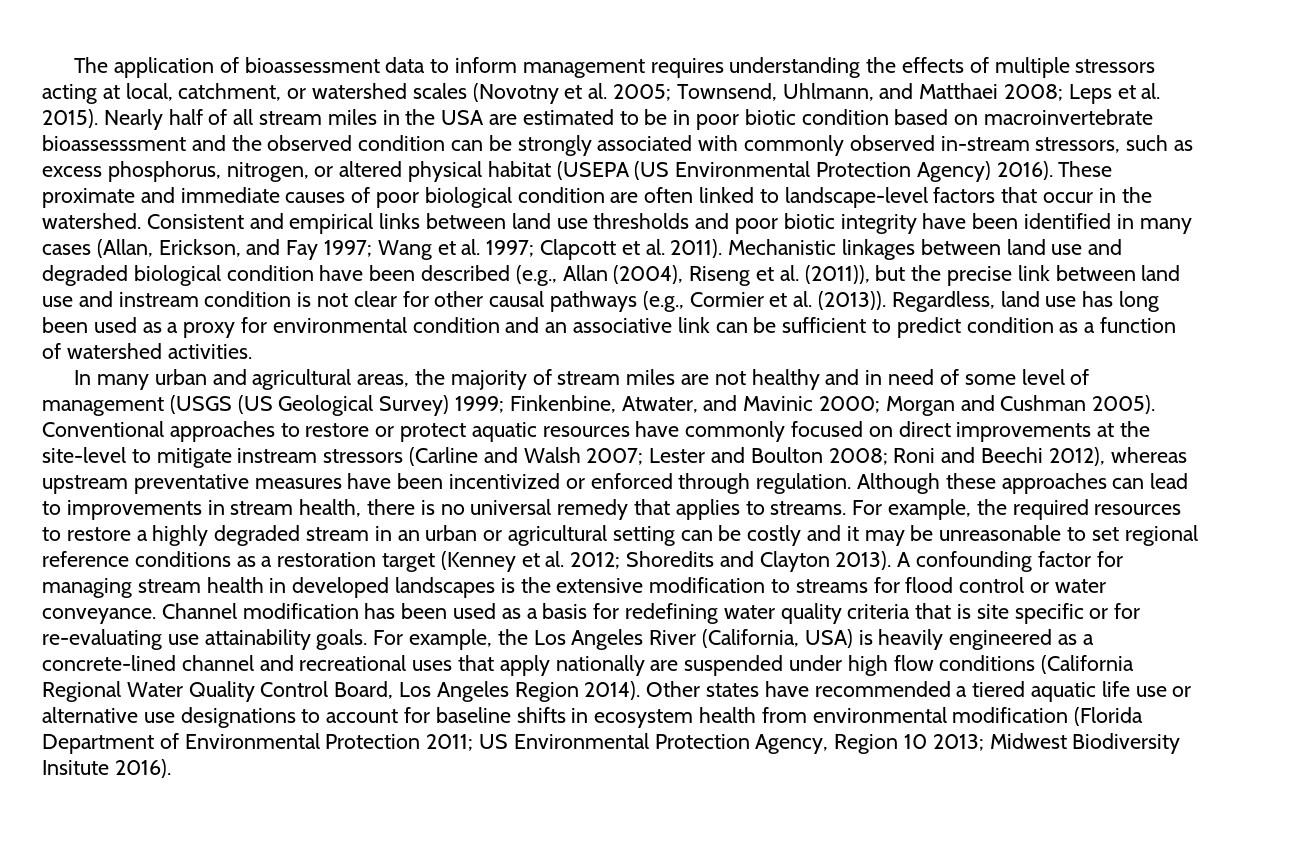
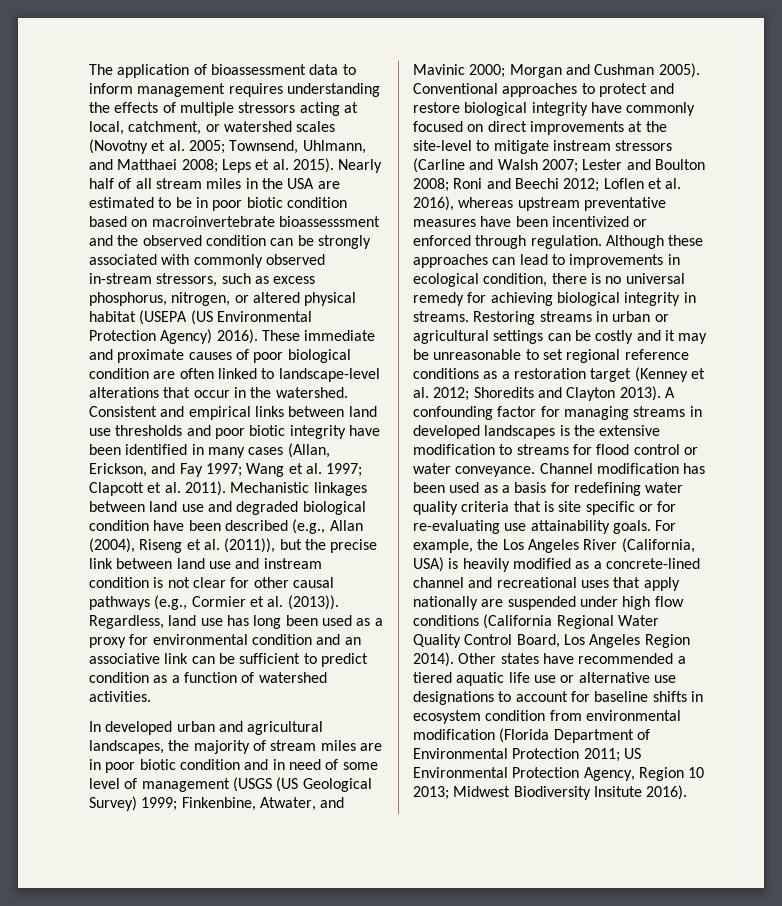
- These proximate and immediate causes of poor biological condition are often linked to landscape-level factors that occur in the watershed.
+ These immediate and proximate causes of poor biological condition are often linked to landscape-level alterations that occur in the watershed.
- In many urban and agricultural areas, the majority of stream miles are not healthy and in need of some level of management (USGS (US Geological Survey) 1999; Finkenbine, Atwater, and Mavinic 2000; Morgan and Cushman 2005).
+ In developed urban and agricultural landscapes, the majority of stream miles are in poor biotic condition and in need of some level of management (USGS (US Geological Survey) 1999; Finkenbine, Atwater, and Mavinic 2000; Morgan and Cushman 2005).
- Conventional approaches to restore or protect aquatic resources have commonly focused on direct improvements at the site-level to mitigate instream stressors (Carline and Walsh 2007; Lester and Boulton 2008; Roni and Beechi 2012), whereas upstream preventative measures have been incentivized or enforced through regulation.
+ Conventional approaches to protect and restore biological integrity have commonly focused on direct improvements at the site-level to mitigate instream stressors (Carline and Walsh 2007; Lester and Boulton 2008; Roni and Beechi 2012; Loflen et al. 2016), whereas upstream preventative measures have been incentivized or enforced through regulation.
- Although these approaches can lead to improvements in stream health, there is no universal remedy that applies to streams. For example, the required resources to restore a highly degraded stream in an urban or agricultural setting can be costly and it may be unreasonable to set regional reference conditions as a restoration target (Kenney et al. 2012; Shoredits and Clayton 2013).
+ Although these approaches can lead to improvements in ecological condition, there is no universal remedy for achieving biological integrity in streams. Restoring streams in urban or agricultural settings can be costly and it may be unreasonable to set regional reference conditions as a restoration target (Kenney et al. 2012; Shoredits and Clayton 2013).
- A confounding factor for managing stream health in developed landscapes is the extensive modification to streams for flood control or water conveyance.
+ A confounding factor for managing streams in developed landscapes is the extensive modification to streams for flood control or water conveyance.
- For example, the Los Angeles River (California, USA) is heavily engineered as a concrete-lined channel and recreational uses that apply nationally are suspended under high flow conditions (California Regional Water Quality Control Board, Los Angeles Region 2014).
+ For example, the Los Angeles River (California, USA) is heavily modified as a concrete-lined channel and recreational uses that apply nationally are suspended under high flow conditions (California Regional Water Quality Control Board, Los Angeles Region 2014).
- Other states have recommended a tiered aquatic life use or alternative use designations to account for baseline shifts in ecosystem health from environmental modification (Florida Department of Environmental Protection 2011; US Environmental Protection Agency, Region 10 2013; Midwest Biodiversity Insitute 2016).
+ Other states have recommended a tiered aquatic life use or alternative use designations to account for baseline shifts in ecosystem condition from environmental modification (Florida Department of Environmental Protection 2011; US Environmental Protection Agency, Region 10 2013; Midwest Biodiversity Insitute 2016).

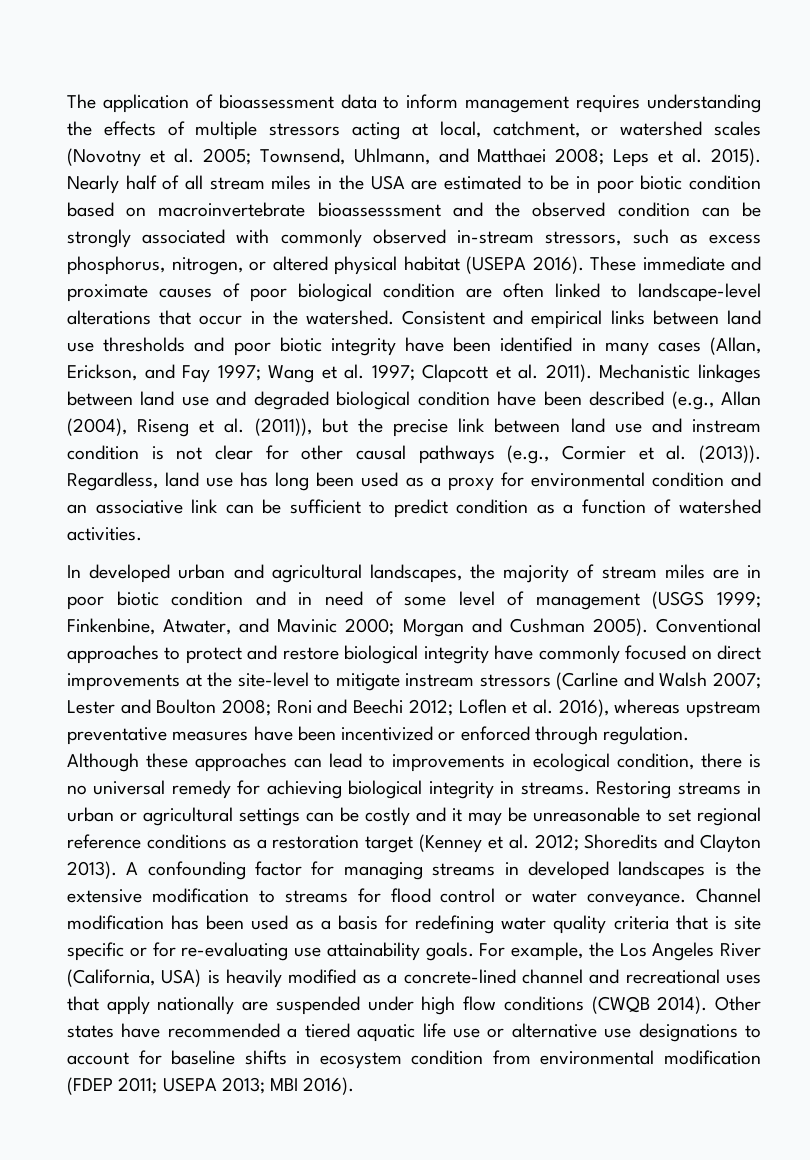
- Nearly half of all stream miles in the USA are estimated to be in poor biotic condition based on macroinvertebrate bioassesssment and the observed condition can be strongly associated with commonly observed in-stream stressors, such as excess phosphorus, nitrogen, or altered physical habitat (USEPA (US Environmental Protection Agency) 2016).
+ Nearly half of all stream miles in the USA are estimated to be in poor biotic condition based on macroinvertebrate bioassesssment and the observed condition can be strongly associated with commonly observed in-stream stressors, such as excess phosphorus, nitrogen, or altered physical habitat (USEPA 2016).
- In developed urban and agricultural landscapes, the majority of stream miles are in poor biotic condition and in need of some level of management (USGS (US Geological Survey) 1999; Finkenbine, Atwater, and Mavinic 2000; Morgan and Cushman 2005).
+ In developed urban and agricultural landscapes, the majority of stream miles are in poor biotic condition and in need of some level of management (USGS 1999; Finkenbine, Atwater, and Mavinic 2000; Morgan and Cushman 2005).
- For example, the Los Angeles River (California, USA) is heavily modified as a concrete-lined channel and recreational uses that apply nationally are suspended under high flow conditions (California Regional Water Quality Control Board, Los Angeles Region 2014).
+ For example, the Los Angeles River (California, USA) is heavily modified as a concrete-lined channel and recreational uses that apply nationally are suspended under high flow conditions (CWQB 2014).
- Other states have recommended a tiered aquatic life use or alternative use designations to account for baseline shifts in ecosystem condition from environmental modification (Florida Department of Environmental Protection 2011; US Environmental Protection Agency, Region 10 2013; Midwest Biodiversity Insitute 2016).
+ Other states have recommended a tiered aquatic life use or alternative use designations to account for baseline shifts in ecosystem condition from environmental modification (FDEP 2011; USEPA 2013; MBI 2016).

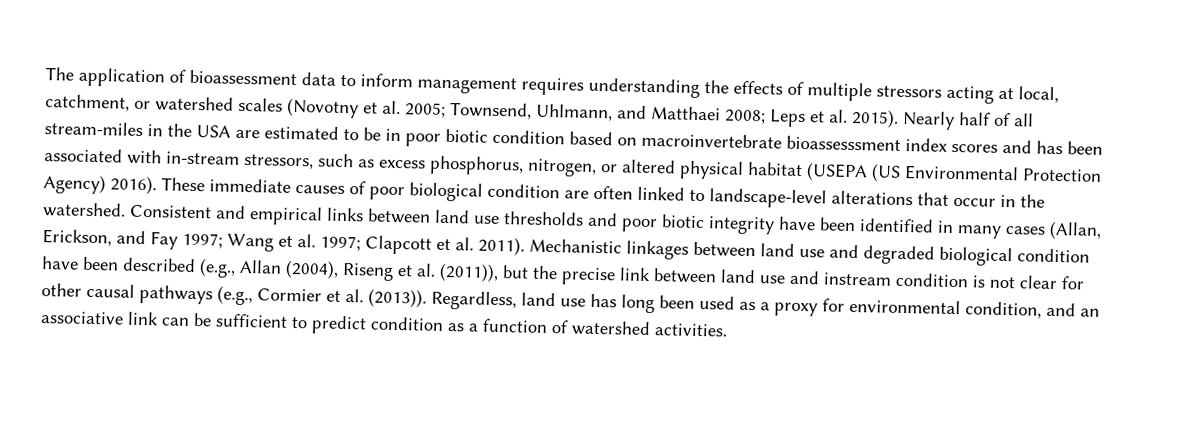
- Nearly half of all stream miles in the USA are estimated to be in poor biotic condition based on macroinvertebrate bioassesssment and the observed condition can be strongly associated with commonly observed in-stream stressors, such as excess phosphorus, nitrogen, or altered physical habitat (USEPA 2016).
+ Nearly half of all stream-miles in the USA are estimated to be in poor biotic condition based on macroinvertebrate bioassesssment index scores and has been associated with in-stream stressors, such as excess phosphorus, nitrogen, or altered physical habitat (USEPA (US Environmental Protection Agency) 2016).
- These immediate and proximate causes of poor biological condition are often linked to landscape-level alterations that occur in the watershed.
+ These immediate causes of poor biological condition are often linked to landscape-level alterations that occur in the watershed.
- Regardless, land use has long been used as a proxy for environmental condition and an associative link can be sufficient to predict condition as a function of watershed activities.
+ Regardless, land use has long been used as a proxy for environmental condition, and an associative link can be sufficient to predict condition as a function of watershed activities.
- In developed urban and agricultural landscapes, the majority of stream miles are in poor biotic condition and in need of some level of management (USGS 1999; Finkenbine, Atwater, and Mavinic 2000; Morgan and Cushman 2005). Conventional approaches to protect and restore biological integrity have commonly focused on direct improvements at the site-level to mitigate instream stressors (Carline and Walsh 2007; Lester and Boulton 2008; Roni and Beechi 2012; Loflen et al. 2016), whereas upstream preventative measures have been incentivized or enforced through regulation. Although these approaches can lead to improvements in ecological condition, there is no universal remedy for achieving biological integrity in streams. Restoring streams in urban or agricultural settings can be costly and it may be unreasonable to set regional reference conditions as a restoration target (Kenney et al. 2012; Shoredits and Clayton 2013). A confounding factor for managing streams in developed landscapes is the extensive modification to streams for flood control or water conveyance. Channel modification has been used as a basis for redefining water quality criteria that is site specific or for re-evaluating use attainability goals. For example, the Los Angeles River (California, USA) is heavily modified as a concrete-lined channel and recreational uses that apply nationally are suspended under high flow conditions (CWQB 2014). Other states have recommended a tiered aquatic life use or alternative use designations to account for baseline shifts in ecosystem condition from environmental modification (FDEP 2011; USEPA 2013; MBI 2016).

